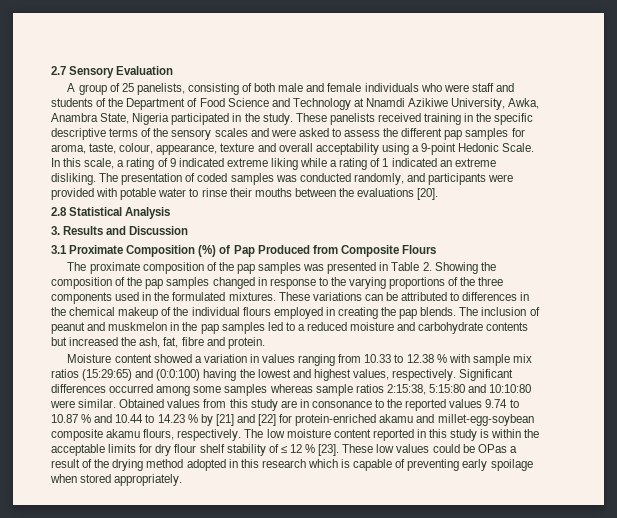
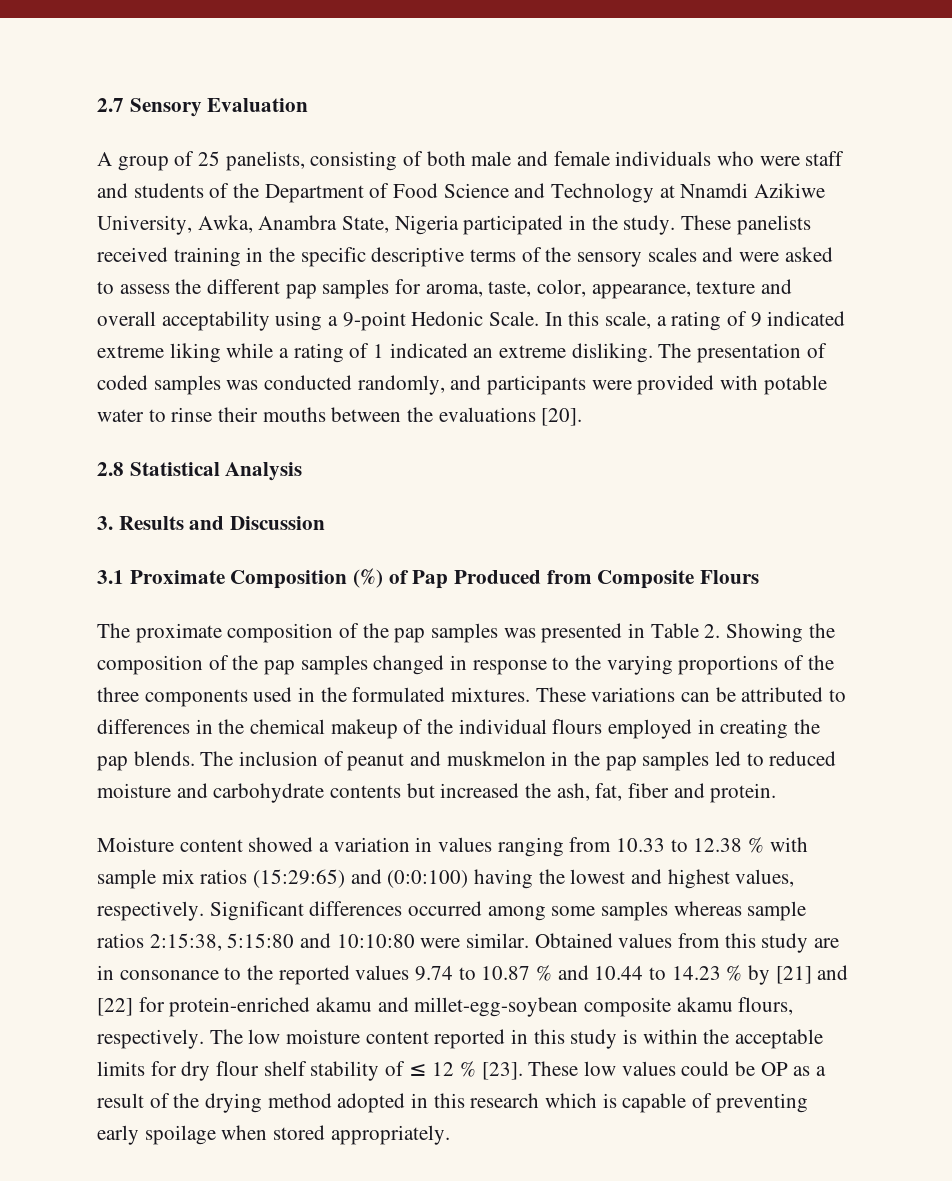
- These panelists received training in the specific descriptive terms of the sensory scales and were asked to assess the different pap samples for aroma, taste, colour, appearance, texture and overall acceptability using a 9-point Hedonic Scale.
+ These panelists received training in the specific descriptive terms of the sensory scales and were asked to assess the different pap samples for aroma, taste, color, appearance, texture and overall acceptability using a 9-point Hedonic Scale.
- The inclusion of peanut and muskmelon in the pap samples led to a reduced moisture and carbohydrate contents but increased the ash, fat, fibre and protein.
+ The inclusion of peanut and muskmelon in the pap samples led to reduced moisture and carbohydrate contents but increased the ash, fat, fiber and protein.
- These low values could be OPas a result of the drying method adopted in this research which is capable of preventing early spoilage when stored appropriately.
+ These low values could be OP as a result of the drying method adopted in this research which is capable of preventing early spoilage when stored appropriately.

